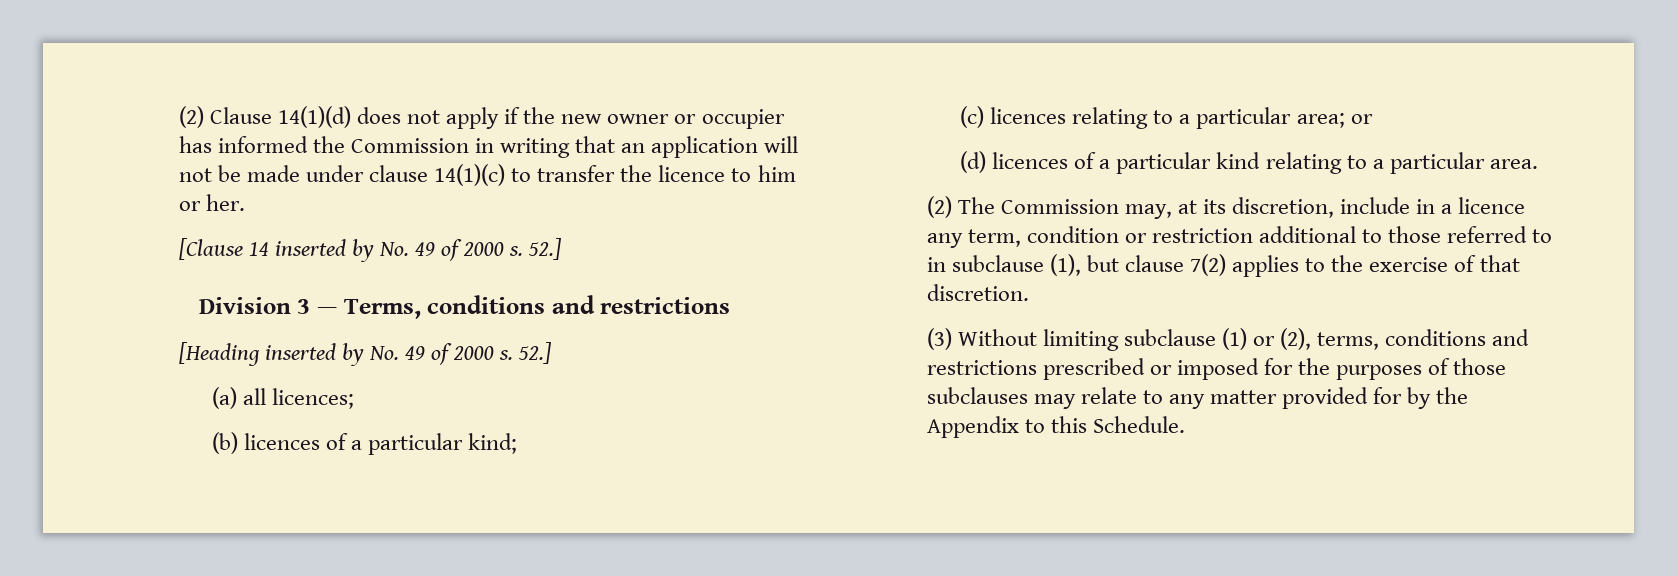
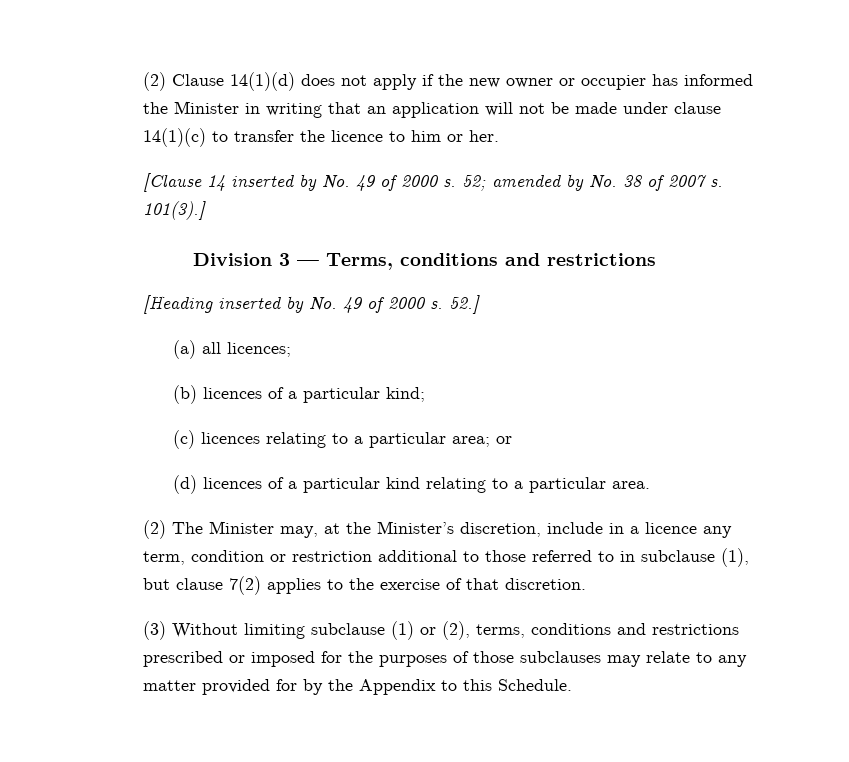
- (2) Clause 14(1)(d) does not apply if the new owner or occupier has informed the Commission in writing that an application will not be made under clause 14(1)(c) to transfer the licence to him or her.
+ (2) Clause 14(1)(d) does not apply if the new owner or occupier has informed the Minister in writing that an application will not be made under clause 14(1)(c) to transfer the licence to him or her.
- [Clause 14 inserted by No. 49 of 2000 s. 52.]
+ [Clause 14 inserted by No. 49 of 2000 s. 52; amended by No. 38 of 2007 s. 101(3).]
- (2) The Commission may, at its discretion, include in a licence any term, condition or restriction additional to those referred to in subclause (1), but clause 7(2) applies to the exercise of that discretion.
+ (2) The Minister may, at the Minister’s discretion, include in a licence any term, condition or restriction additional to those referred to in subclause (1), but clause 7(2) applies to the exercise of that discretion.

